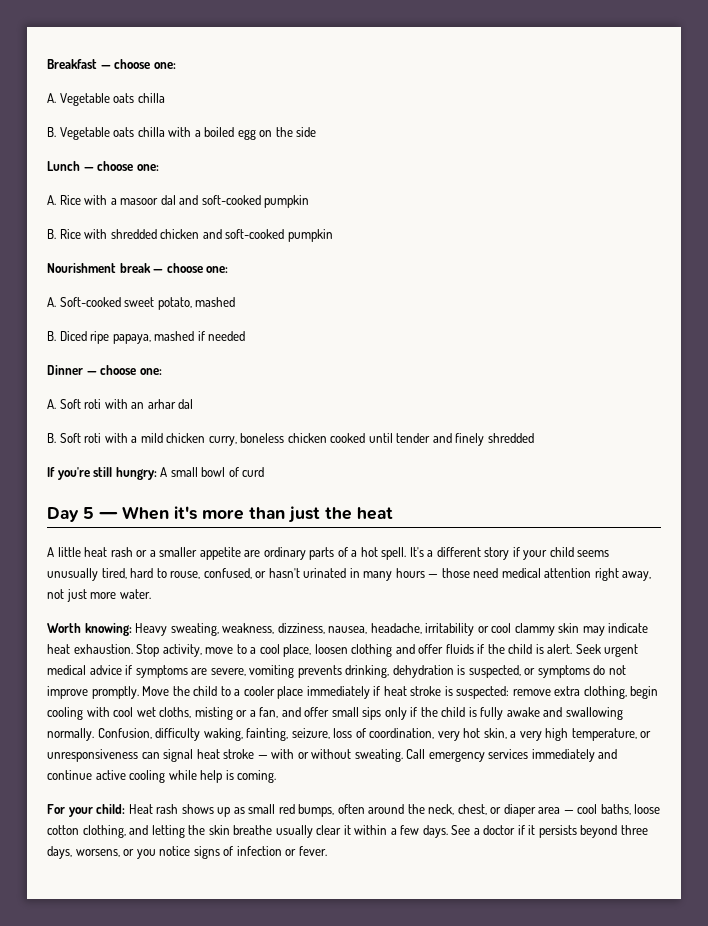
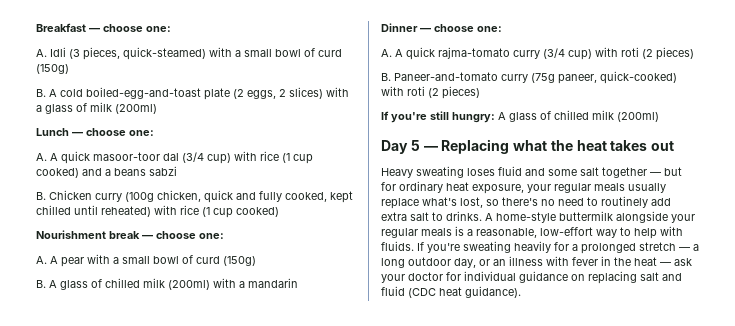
- A. Vegetable oats chilla
- B. Vegetable oats chilla with a boiled egg on the side
+ A. Idli (3 pieces, quick-steamed) with a small bowl of curd (150g)
+ B. A cold boiled-egg-and-toast plate (2 eggs, 2 slices) with a glass of milk (200ml)
- A. Rice with a masoor dal and soft-cooked pumpkin
- B. Rice with shredded chicken and soft-cooked pumpkin
+ A. A quick masoor-toor dal (3/4 cup) with rice (1 cup cooked) and a beans sabzi
+ B. Chicken curry (100g chicken, quick and fully cooked, kept chilled until reheated) with rice (1 cup cooked)
- A. Soft-cooked sweet potato, mashed
- B. Diced ripe papaya, mashed if needed
+ A. A pear with a small bowl of curd (150g)
+ B. A glass of chilled milk (200ml) with a mandarin
- A. Soft roti with an arhar dal
- B. Soft roti with a mild chicken curry, boneless chicken cooked until tender and finely shredded
+ A. A quick rajma-tomato curry (3/4 cup) with roti (2 pieces)
+ B. Paneer-and-tomato curry (75g paneer, quick-cooked) with roti (2 pieces)
- If you're still hungry: A small bowl of curd
- Day 5 — When it's more than just the heat
- A little heat rash or a smaller appetite are ordinary parts of a hot spell. It's a different story if your child seems unusually tired, hard to rouse, confused, or hasn't urinated in many hours — those need medical attention right away, not just more water.
- Worth knowing: Heavy sweating, weakness, dizziness, nausea, headache, irritability or cool clammy skin may indicate heat exhaustion. Stop activity, move to a cool place, loosen clothing and offer fluids if the child is alert. Seek urgent medical advice if symptoms are severe, vomiting prevents drinking, dehydration is suspected, or symptoms do not improve promptly. Move the child to a cooler place immediately if heat stroke is suspected: remove extra clothing, begin cooling with cool wet cloths, misting or a fan, and offer small sips only if the child is fully awake and swallowing normally. Confusion, difficulty waking, fainting, seizure, loss of coordination, very hot skin, a very high temperature, or unresponsiveness can signal heat stroke — with or without sweating. Call emergency services immediately and continue active cooling while help is coming.
- For your child: Heat rash shows up as small red bumps, often around the neck, chest, or diaper area — cool baths, loose cotton clothing, and letting the skin breathe usually clear it within a few days. See a doctor if it persists beyond three days, worsens, or you notice signs of infection or fever.
+ If you're still hungry: A glass of chilled milk (200ml)
+ Day 5 — Replacing what the heat takes out
+ Heavy sweating loses fluid and some salt together — but for ordinary heat exposure, your regular meals usually replace what's lost, so there's no need to routinely add extra salt to drinks. A home-style buttermilk alongside your regular meals is a reasonable, low-effort way to help with fluids. If you're sweating heavily for a prolonged stretch — a long outdoor day, or an illness with fever in the heat — ask your doctor for individual guidance on replacing salt and fluid (CDC heat guidance).

